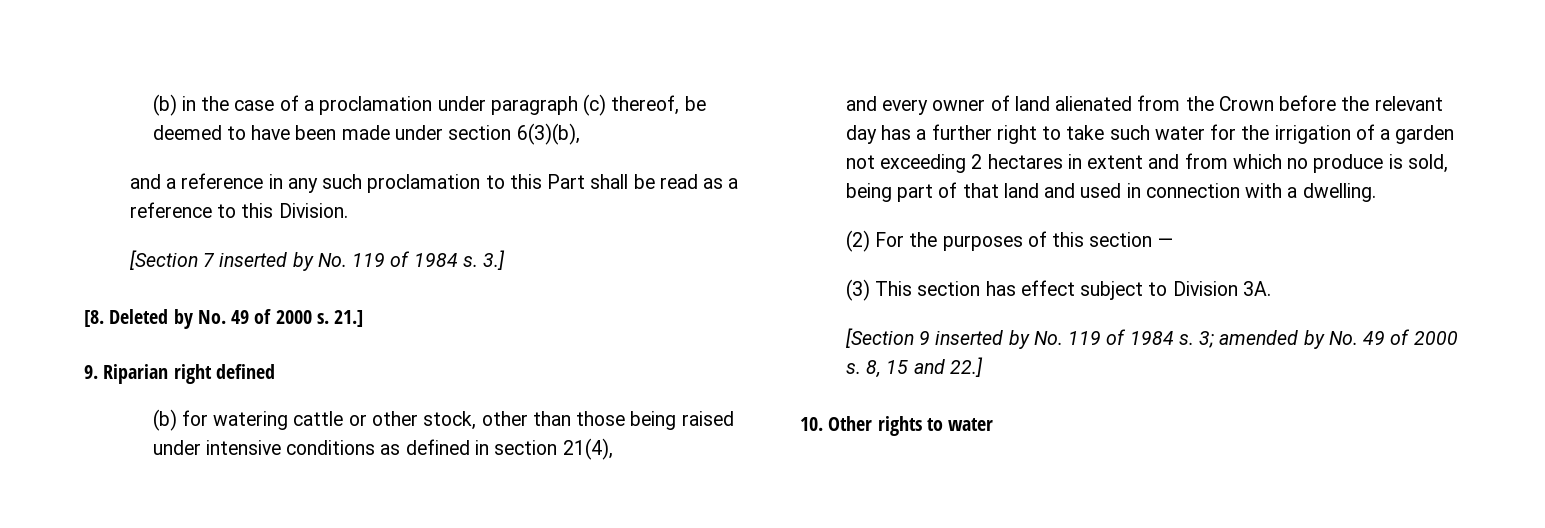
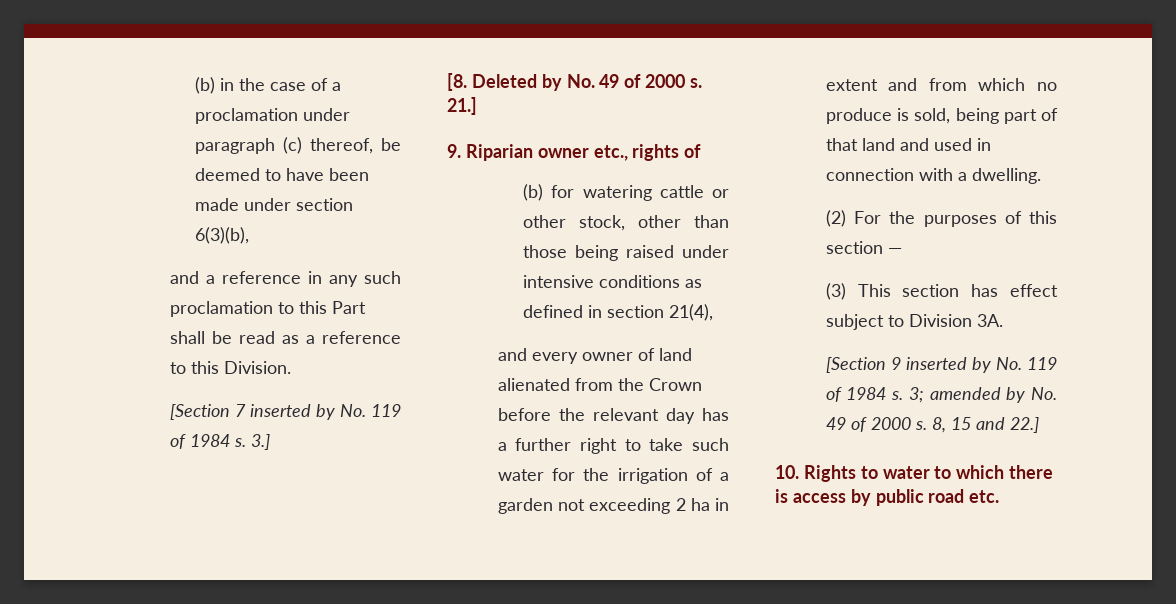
- 9. Riparian right defined
+ 9. Riparian owner etc., rights of
- and every owner of land alienated from the Crown before the relevant day has a further right to take such water for the irrigation of a garden not exceeding 2 hectares in extent and from which no produce is sold, being part of that land and used in connection with a dwelling.
+ and every owner of land alienated from the Crown before the relevant day has a further right to take such water for the irrigation of a garden not exceeding 2 ha in extent and from which no produce is sold, being part of that land and used in connection with a dwelling.
- 10. Other rights to water
+ 10. Rights to water to which there is access by public road etc.

